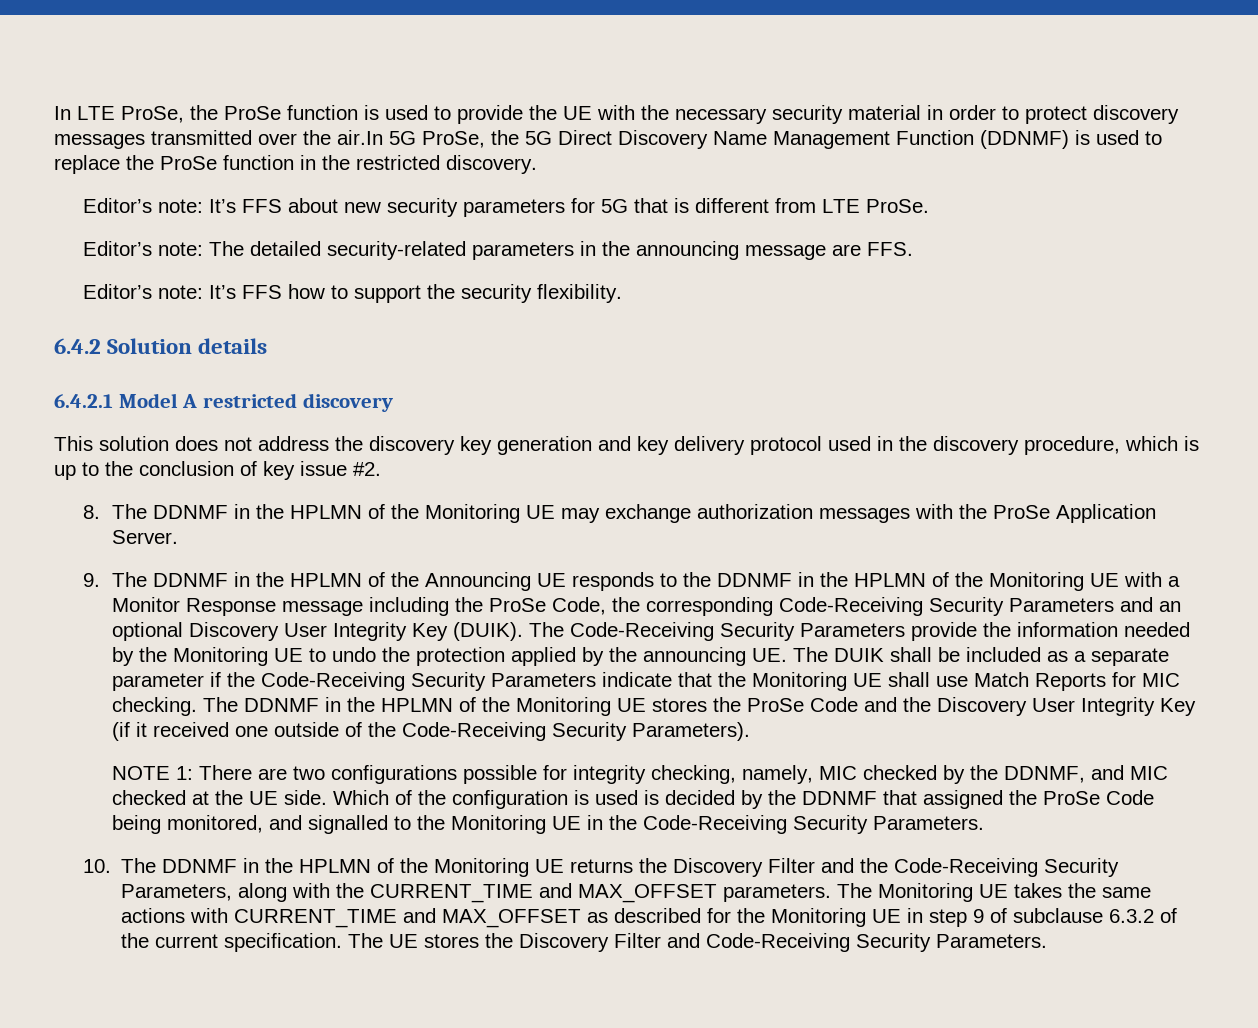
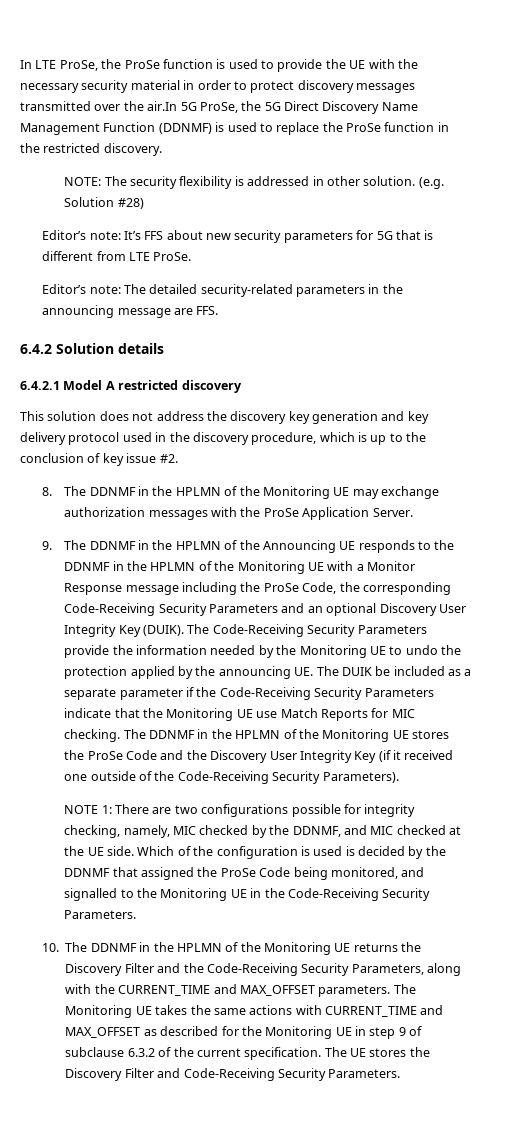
+ NOTE: The security flexibility is addressed in other solution. (e.g. Solution #28)
- Editor’s note: It’s FFS how to support the security flexibility.
- The Code-Receiving Security Parameters provide the information needed by the Monitoring UE to undo the protection applied by the announcing UE. The DUIK shall be included as a separate parameter if the Code-Receiving Security Parameters indicate that the Monitoring UE shall use Match Reports for MIC checking.
+ The Code-Receiving Security Parameters provide the information needed by the Monitoring UE to undo the protection applied by the announcing UE. The DUIK be included as a separate parameter if the Code-Receiving Security Parameters indicate that the Monitoring UE use Match Reports for MIC checking.

